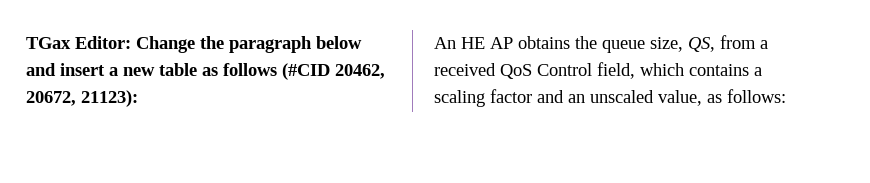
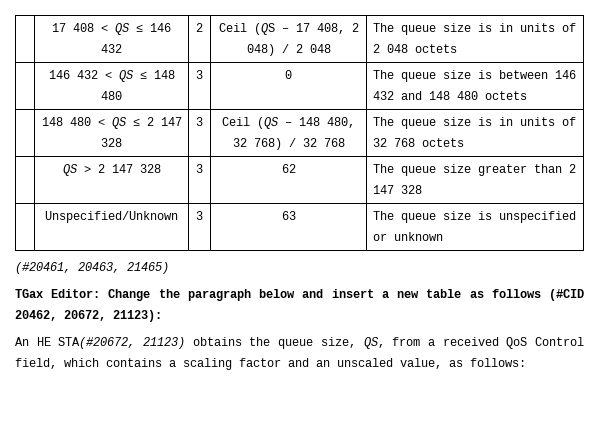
+ | 17 408 < QS ≤ 146 432 | 2 | Ceil (QS – 17 408, 2 048) / 2 048 | The queue size is in units of 2 048 octets
+ | 146 432 < QS ≤ 148 480 | 3 | 0 | The queue size is between 146 432 and 148 480 octets
+ | 148 480 < QS ≤ 2 147 328 | 3 | Ceil (QS – 148 480, 32 768) / 32 768 | The queue size is in units of 32 768 octets
+ | QS > 2 147 328 | 3 | 62 | The queue size greater than 2 147 328
+ | Unspecified/Unknown | 3 | 63 | The queue size is unspecified or unknown
+ (#20461, 20463, 21465)
- An HE AP obtains the queue size, QS, from a received QoS Control field, which contains a scaling factor and an unscaled value, as follows:
+ An HE STA(#20672, 21123) obtains the queue size, QS, from a received QoS Control field, which contains a scaling factor and an unscaled value, as follows:

